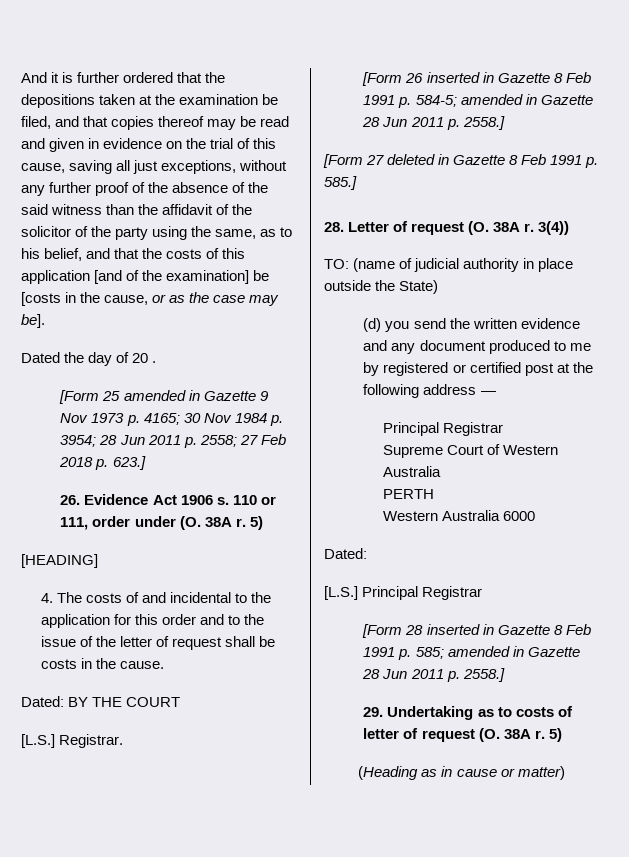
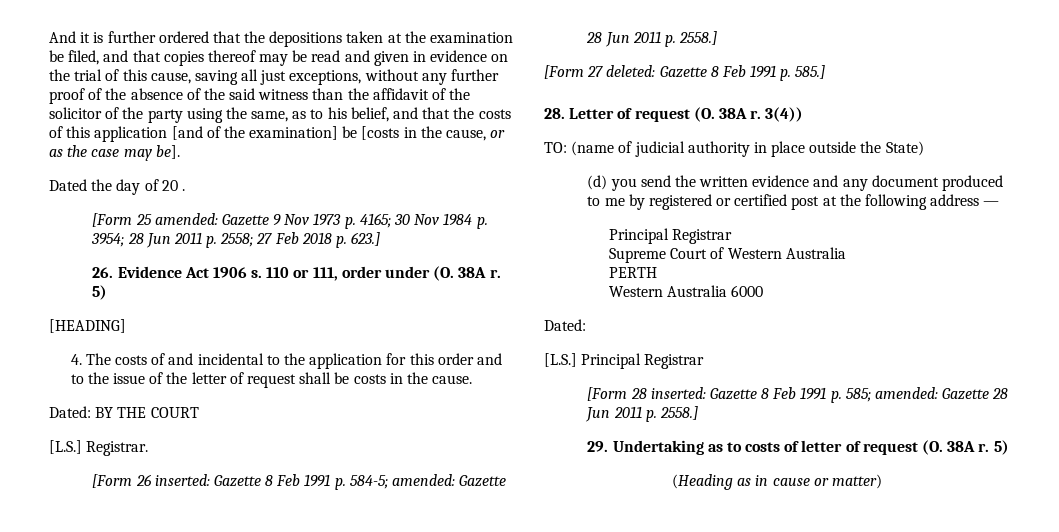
- [Form 25 amended in Gazette 9 Nov 1973 p. 4165; 30 Nov 1984 p. 3954; 28 Jun 2011 p. 2558; 27 Feb 2018 p. 623.]
+ [Form 25 amended: Gazette 9 Nov 1973 p. 4165; 30 Nov 1984 p. 3954; 28 Jun 2011 p. 2558; 27 Feb 2018 p. 623.]
- [Form 26 inserted in Gazette 8 Feb 1991 p. 584-5; amended in Gazette 28 Jun 2011 p. 2558.]
+ [Form 26 inserted: Gazette 8 Feb 1991 p. 584-5; amended: Gazette 28 Jun 2011 p. 2558.]
- [Form 27 deleted in Gazette 8 Feb 1991 p. 585.]
+ [Form 27 deleted: Gazette 8 Feb 1991 p. 585.]
- [Form 28 inserted in Gazette 8 Feb 1991 p. 585; amended in Gazette 28 Jun 2011 p. 2558.]
+ [Form 28 inserted: Gazette 8 Feb 1991 p. 585; amended: Gazette 28 Jun 2011 p. 2558.]

